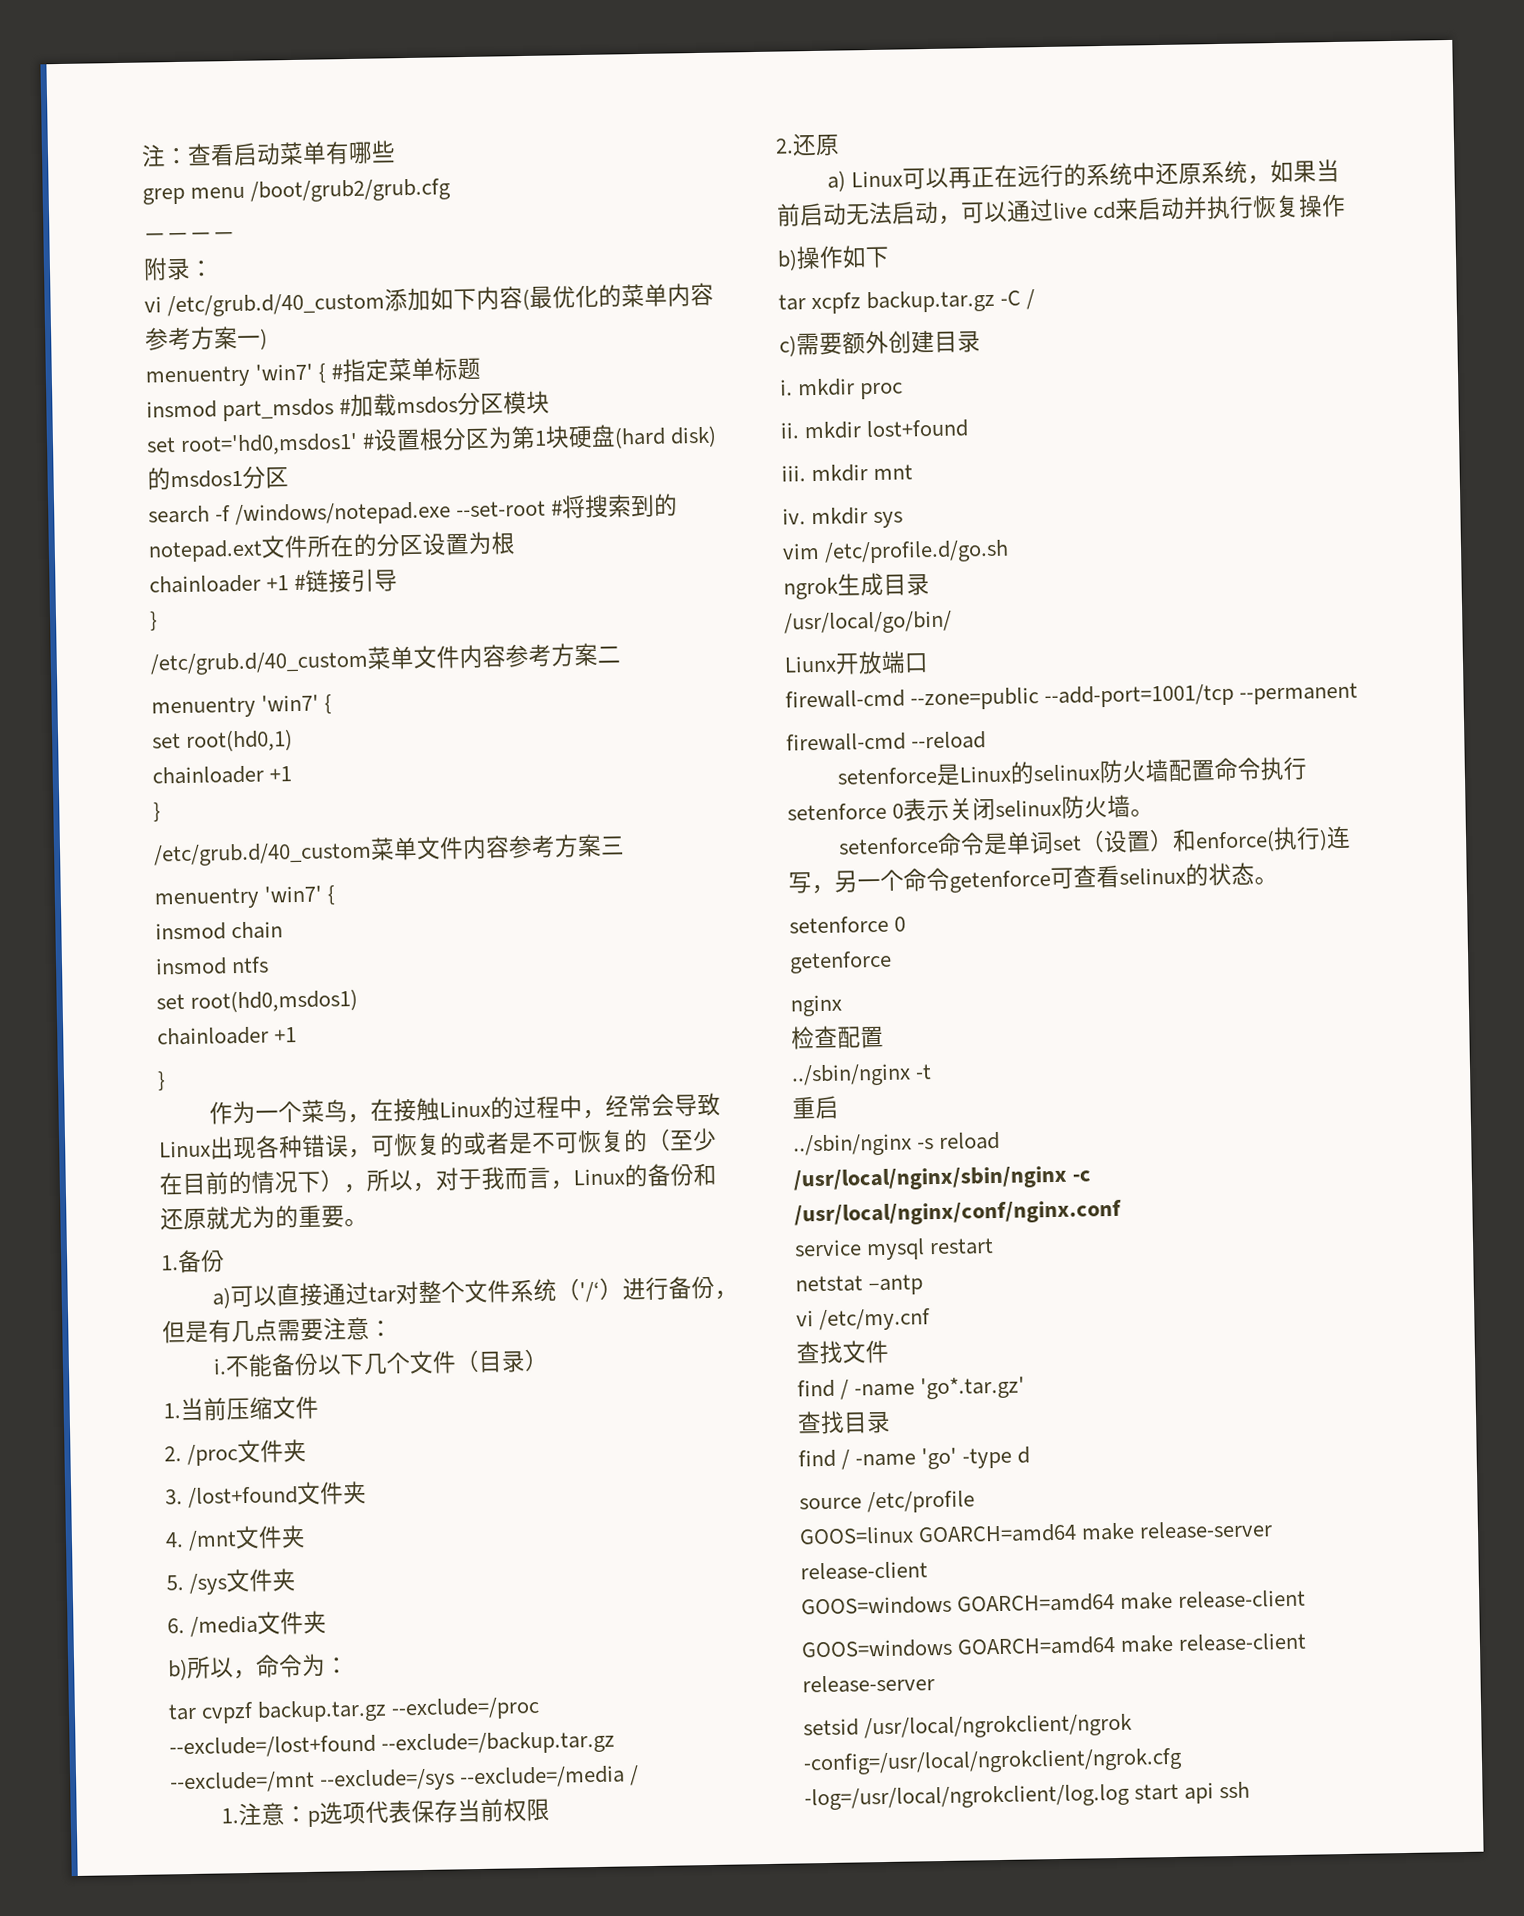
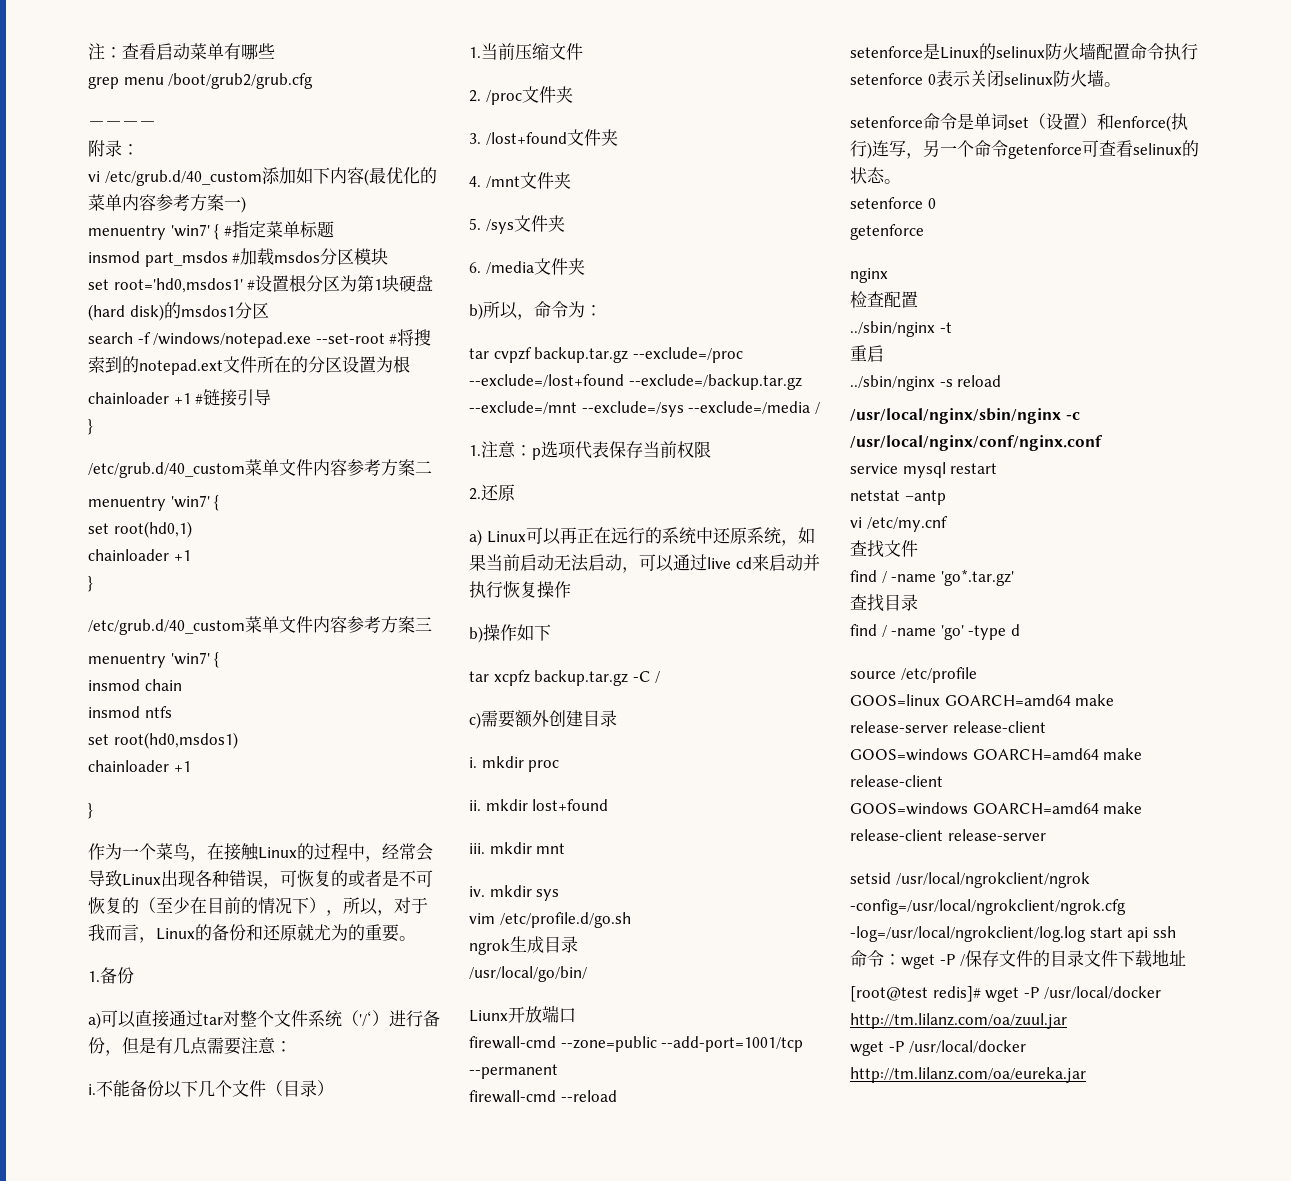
+ 命令：wget -P /保存文件的目录文件下载地址
+ [root@test redis]# wget -P /usr/local/docker http://tm.lilanz.com/oa/zuul.jar
+ wget -P /usr/local/docker http://tm.lilanz.com/oa/eureka.jar

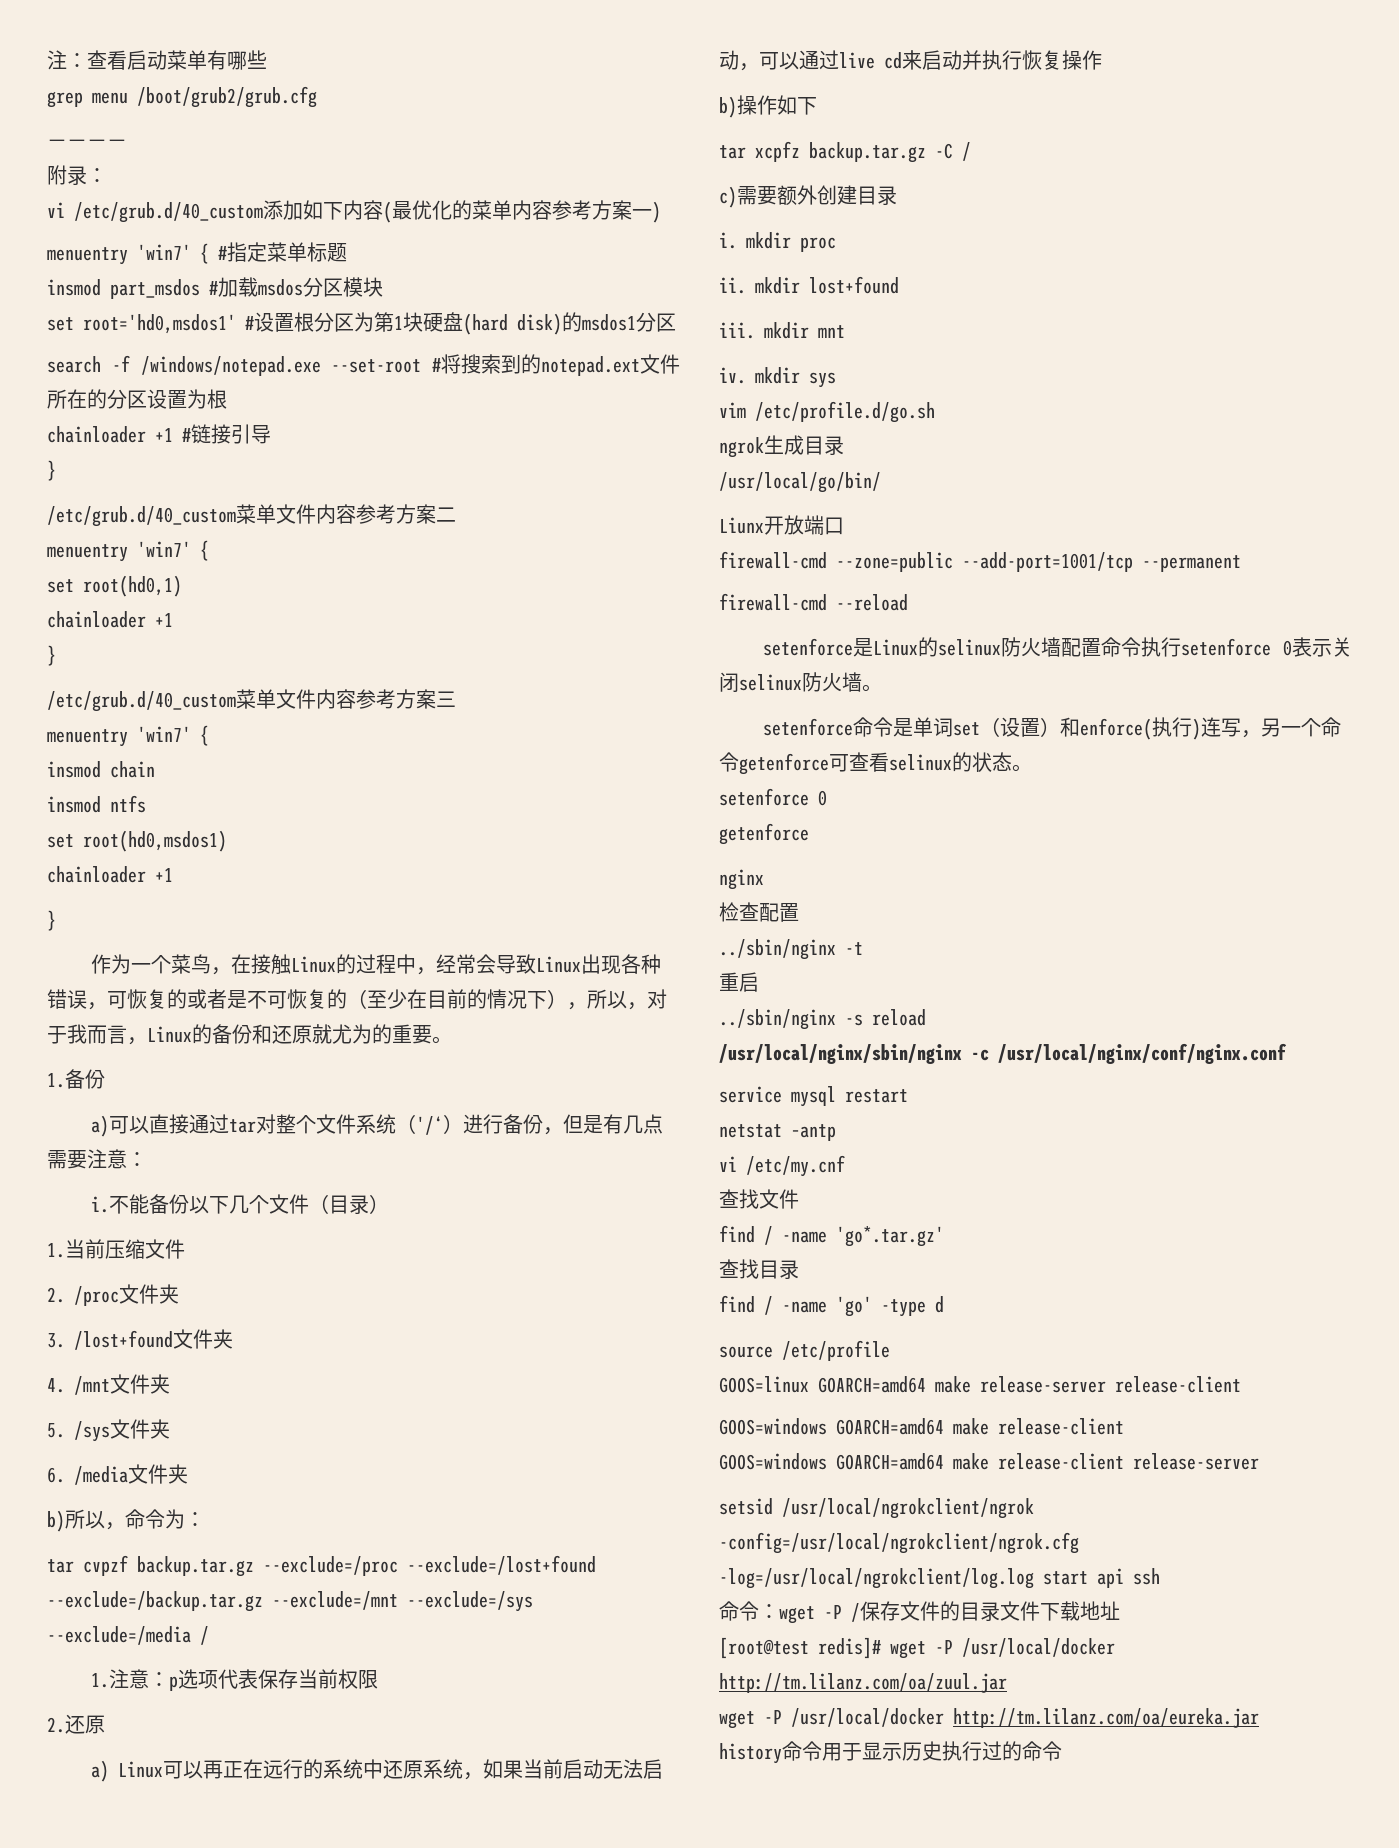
+ history命令用于显示历史执行过的命令

